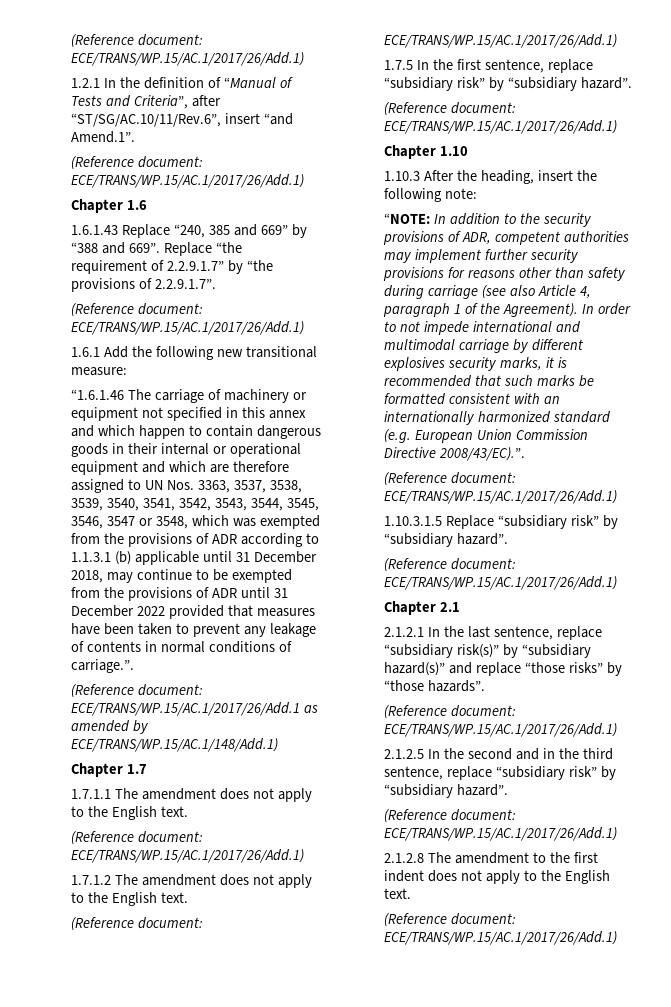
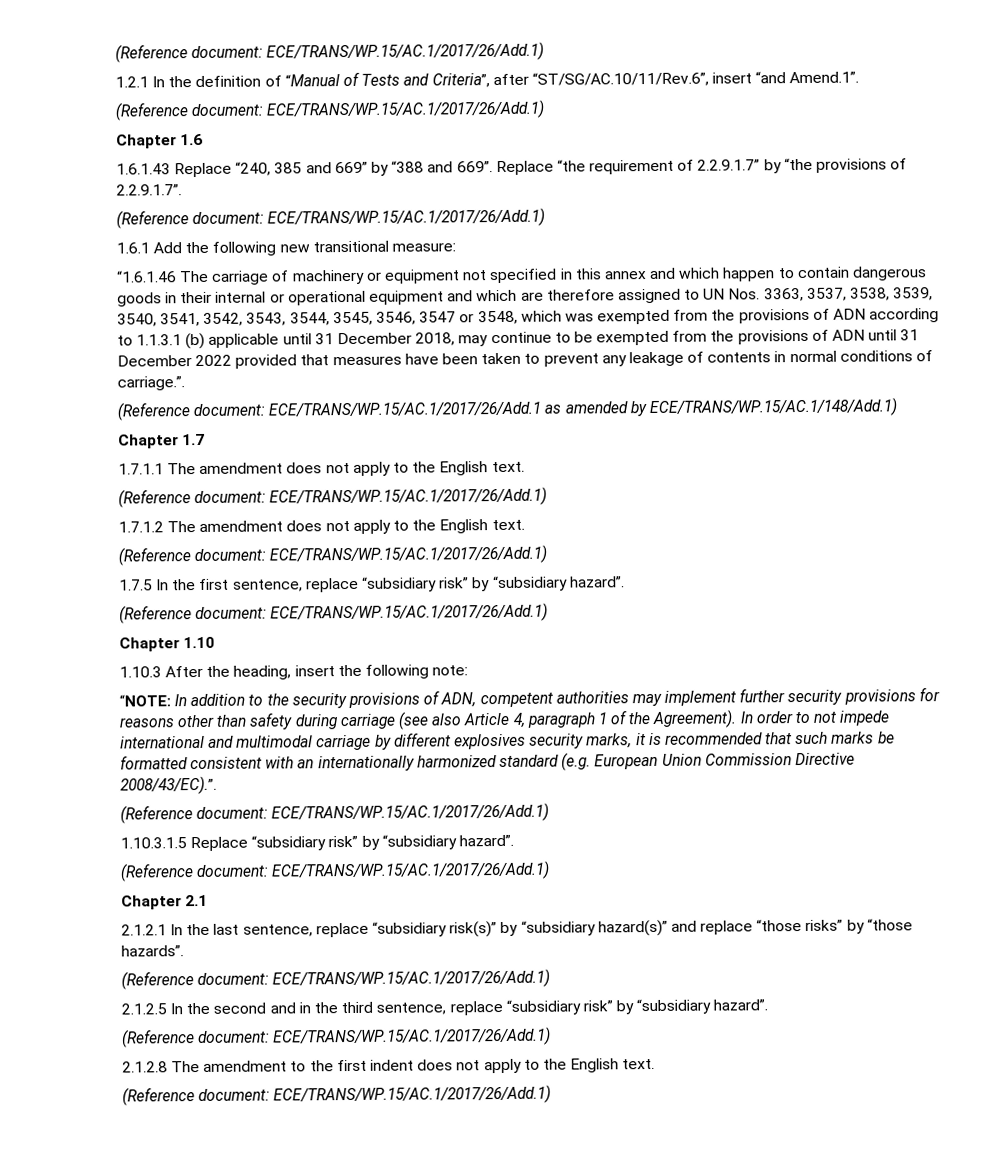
- “1.6.1.46 The carriage of machinery or equipment not specified in this annex and which happen to contain dangerous goods in their internal or operational equipment and which are therefore assigned to UN Nos. 3363, 3537, 3538, 3539, 3540, 3541, 3542, 3543, 3544, 3545, 3546, 3547 or 3548, which was exempted from the provisions of ADR according to 1.1.3.1 (b) applicable until 31 December 2018, may continue to be exempted from the provisions of ADR until 31 December 2022 provided that measures have been taken to prevent any leakage of contents in normal conditions of carriage.”.
+ “1.6.1.46 The carriage of machinery or equipment not specified in this annex and which happen to contain dangerous goods in their internal or operational equipment and which are therefore assigned to UN Nos. 3363, 3537, 3538, 3539, 3540, 3541, 3542, 3543, 3544, 3545, 3546, 3547 or 3548, which was exempted from the provisions of ADN according to 1.1.3.1 (b) applicable until 31 December 2018, may continue to be exempted from the provisions of ADN until 31 December 2022 provided that measures have been taken to prevent any leakage of contents in normal conditions of carriage.”.
- “NOTE: In addition to the security provisions of ADR, competent authorities may implement further security provisions for reasons other than safety during carriage (see also Article 4, paragraph 1 of the Agreement).
+ “NOTE: In addition to the security provisions of ADN, competent authorities may implement further security provisions for reasons other than safety during carriage (see also Article 4, paragraph 1 of the Agreement).

